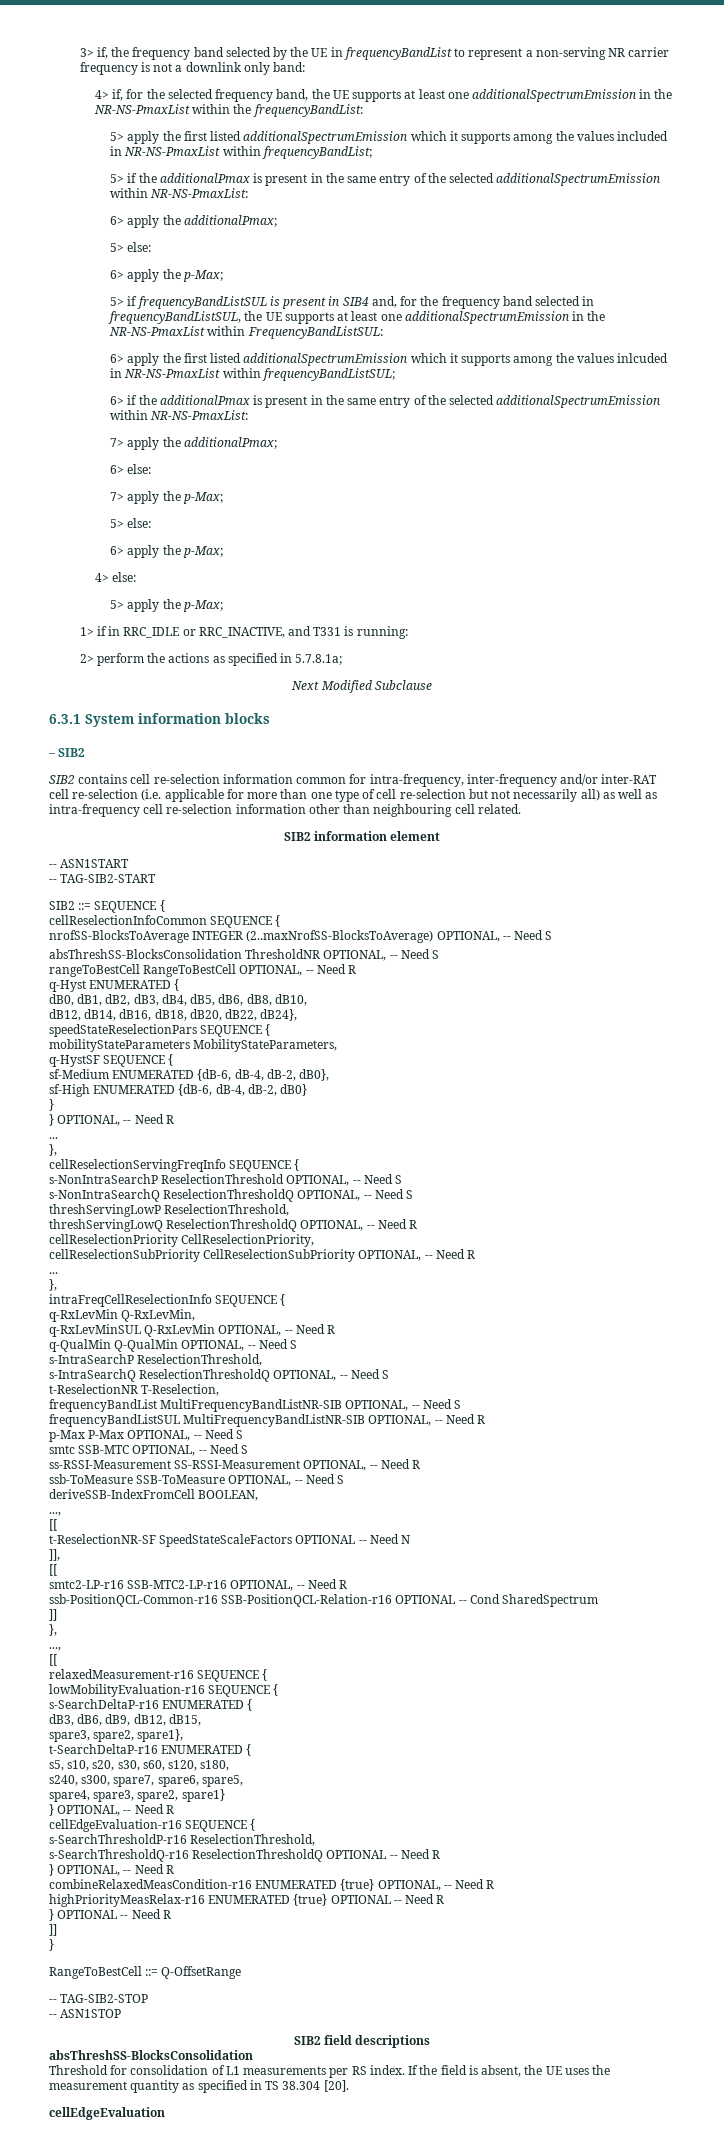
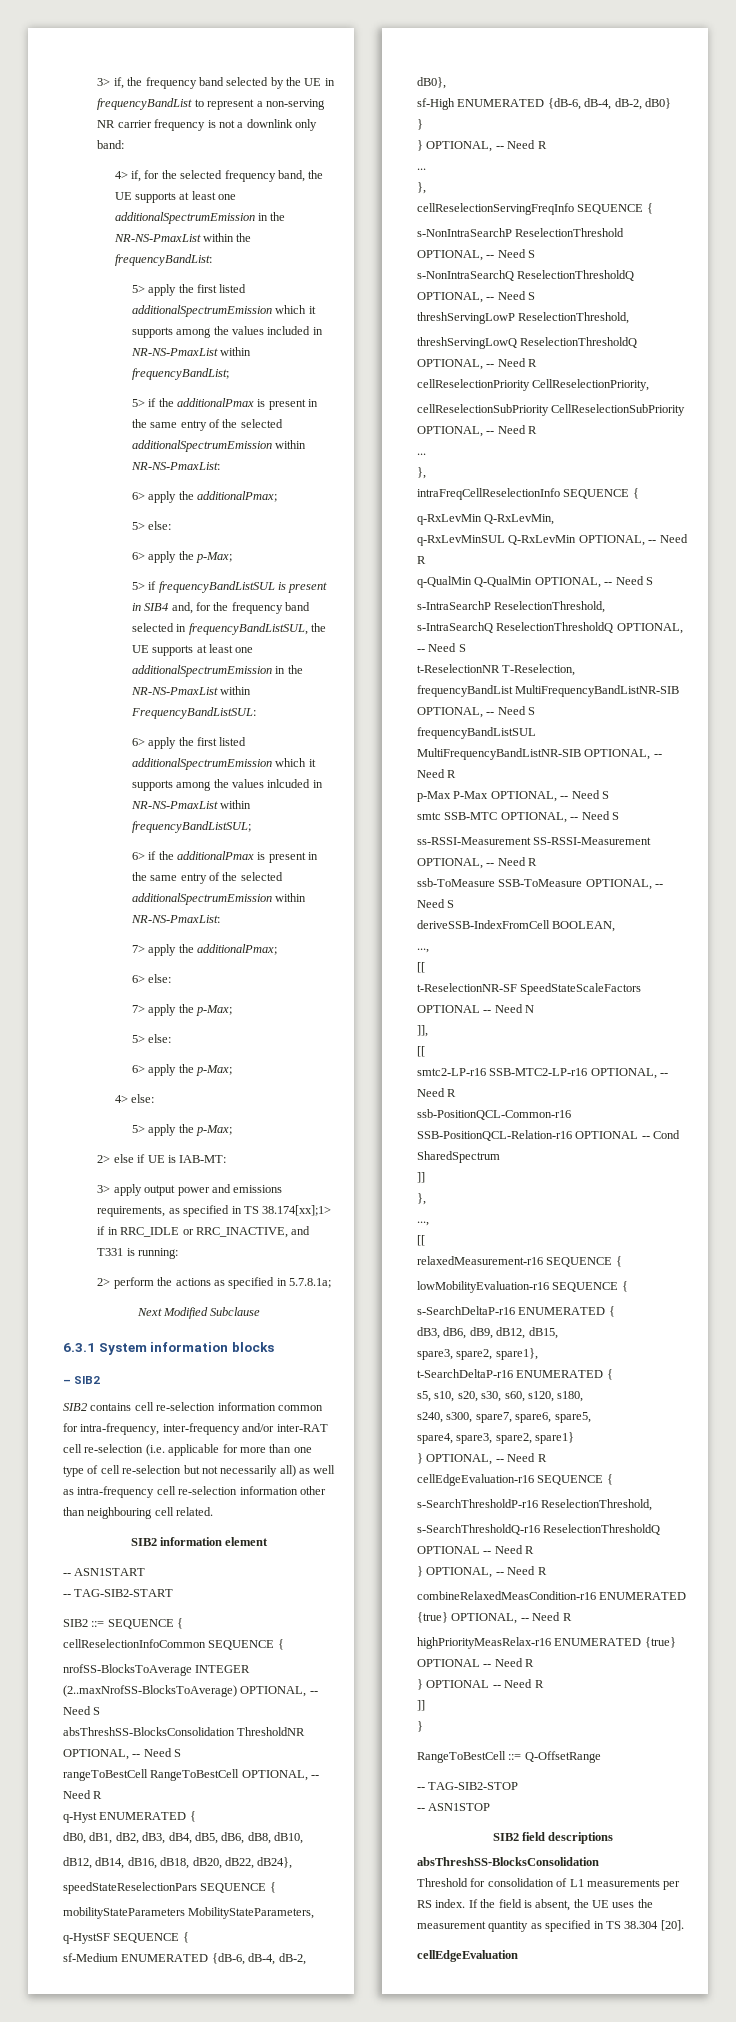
- 1> if in RRC_IDLE or RRC_INACTIVE, and T331 is running:
+ 2> else if UE is IAB-MT:
+ 3> apply output power and emissions requirements, as specified in TS 38.174[xx];1> if in RRC_IDLE or RRC_INACTIVE, and T331 is running:

